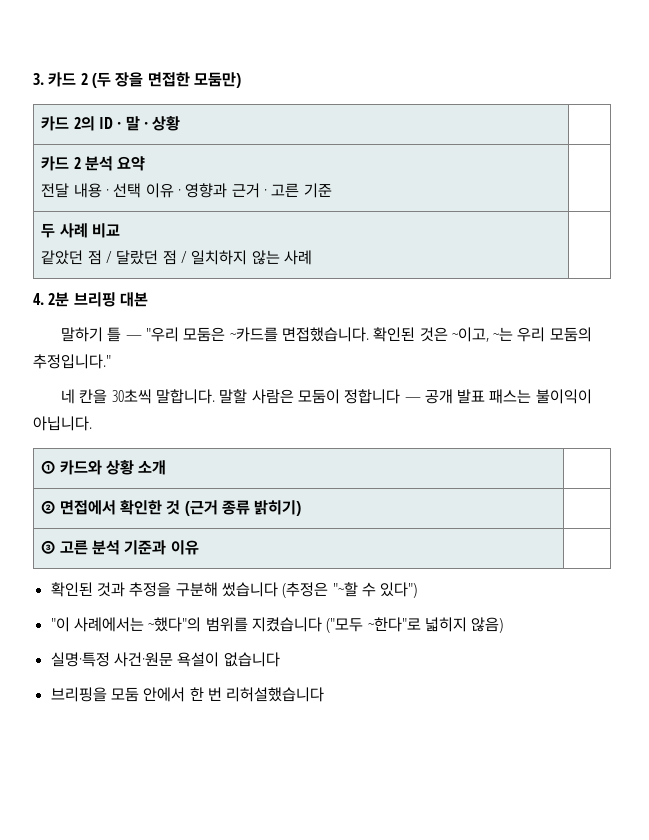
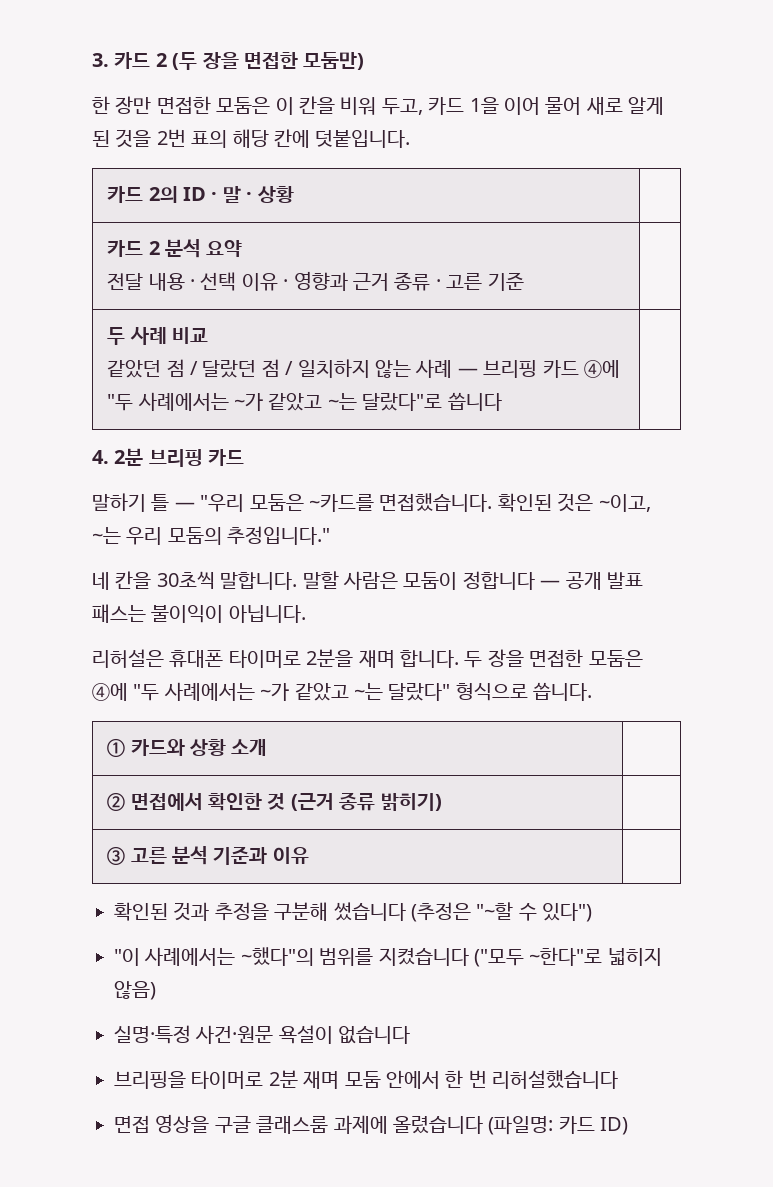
+ 한 장만 면접한 모둠은 이 칸을 비워 두고, 카드 1을 이어 물어 새로 알게 된 것을 2번 표의 해당 칸에 덧붙입니다.
  카드 2 분석 요약
- 전달 내용 · 선택 이유 · 영향과 근거 · 고른 기준 |
+ 전달 내용 · 선택 이유 · 영향과 근거 종류 · 고른 기준 |
  두 사례 비교
- 같았던 점 / 달랐던 점 / 일치하지 않는 사례 |
+ 같았던 점 / 달랐던 점 / 일치하지 않는 사례 — 브리핑 카드 ④에 "두 사례에서는 ~가 같았고 ~는 달랐다"로 씁니다 |
- 4. 2분 브리핑 대본
+ 4. 2분 브리핑 카드
+ 리허설은 휴대폰 타이머로 2분을 재며 합니다. 두 장을 면접한 모둠은 ④에 "두 사례에서는 ~가 같았고 ~는 달랐다" 형식으로 씁니다.
- 브리핑을 모둠 안에서 한 번 리허설했습니다
+ 브리핑을 타이머로 2분 재며 모둠 안에서 한 번 리허설했습니다
+ 면접 영상을 구글 클래스룸 과제에 올렸습니다 (파일명: 카드 ID)

